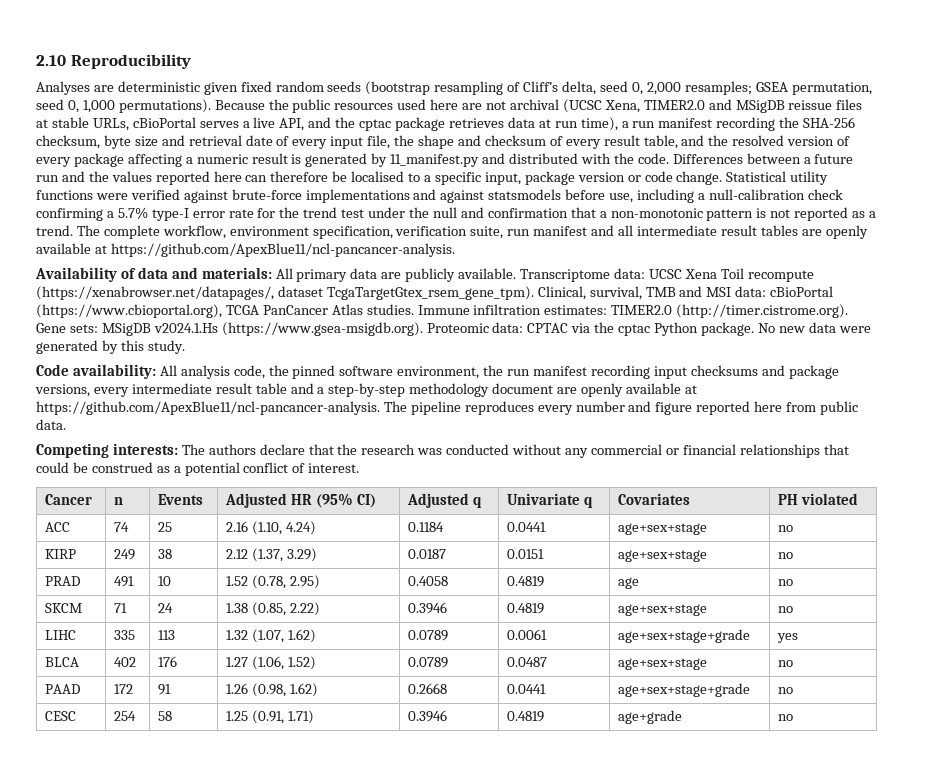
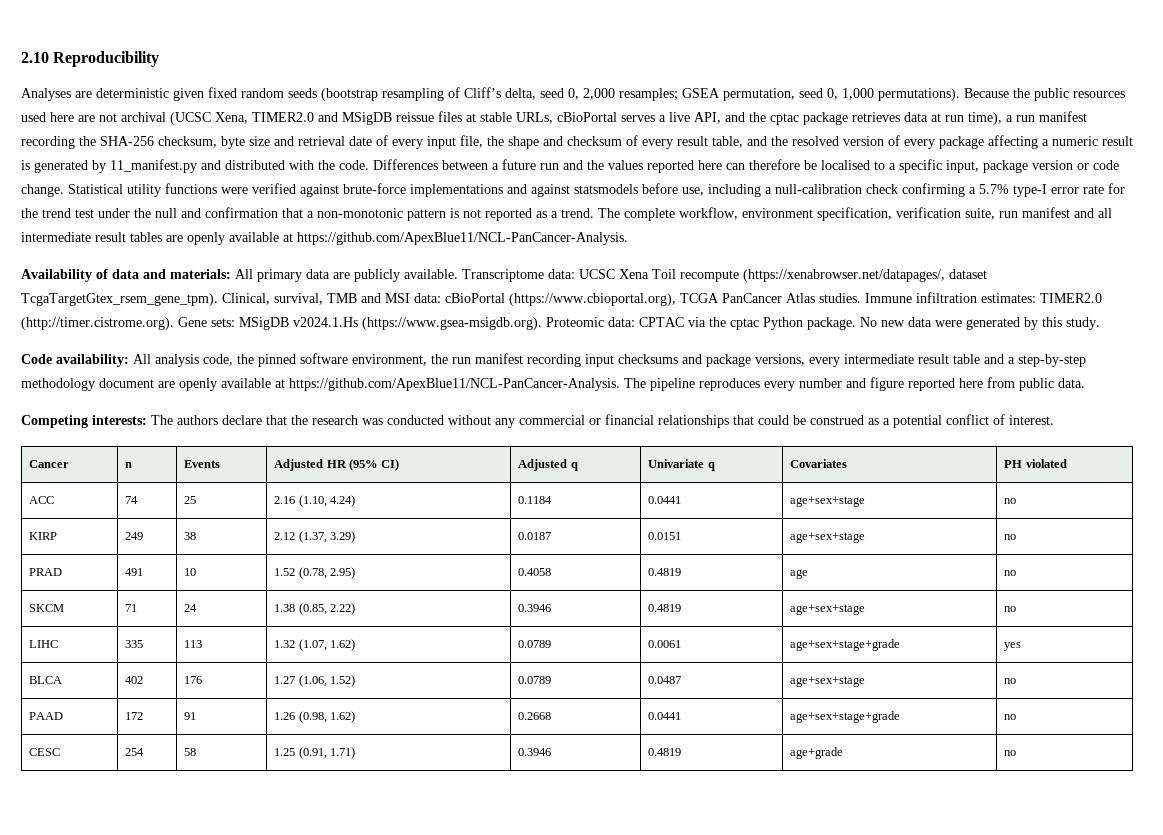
- The complete workflow, environment specification, verification suite, run manifest and all intermediate result tables are openly available at https://github.com/ApexBlue11/ncl-pancancer-analysis.
+ The complete workflow, environment specification, verification suite, run manifest and all intermediate result tables are openly available at https://github.com/ApexBlue11/NCL-PanCancer-Analysis.
- Code availability: All analysis code, the pinned software environment, the run manifest recording input checksums and package versions, every intermediate result table and a step-by-step methodology document are openly available at https://github.com/ApexBlue11/ncl-pancancer-analysis. The pipeline reproduces every number and figure reported here from public data.
+ Code availability: All analysis code, the pinned software environment, the run manifest recording input checksums and package versions, every intermediate result table and a step-by-step methodology document are openly available at https://github.com/ApexBlue11/NCL-PanCancer-Analysis. The pipeline reproduces every number and figure reported here from public data.

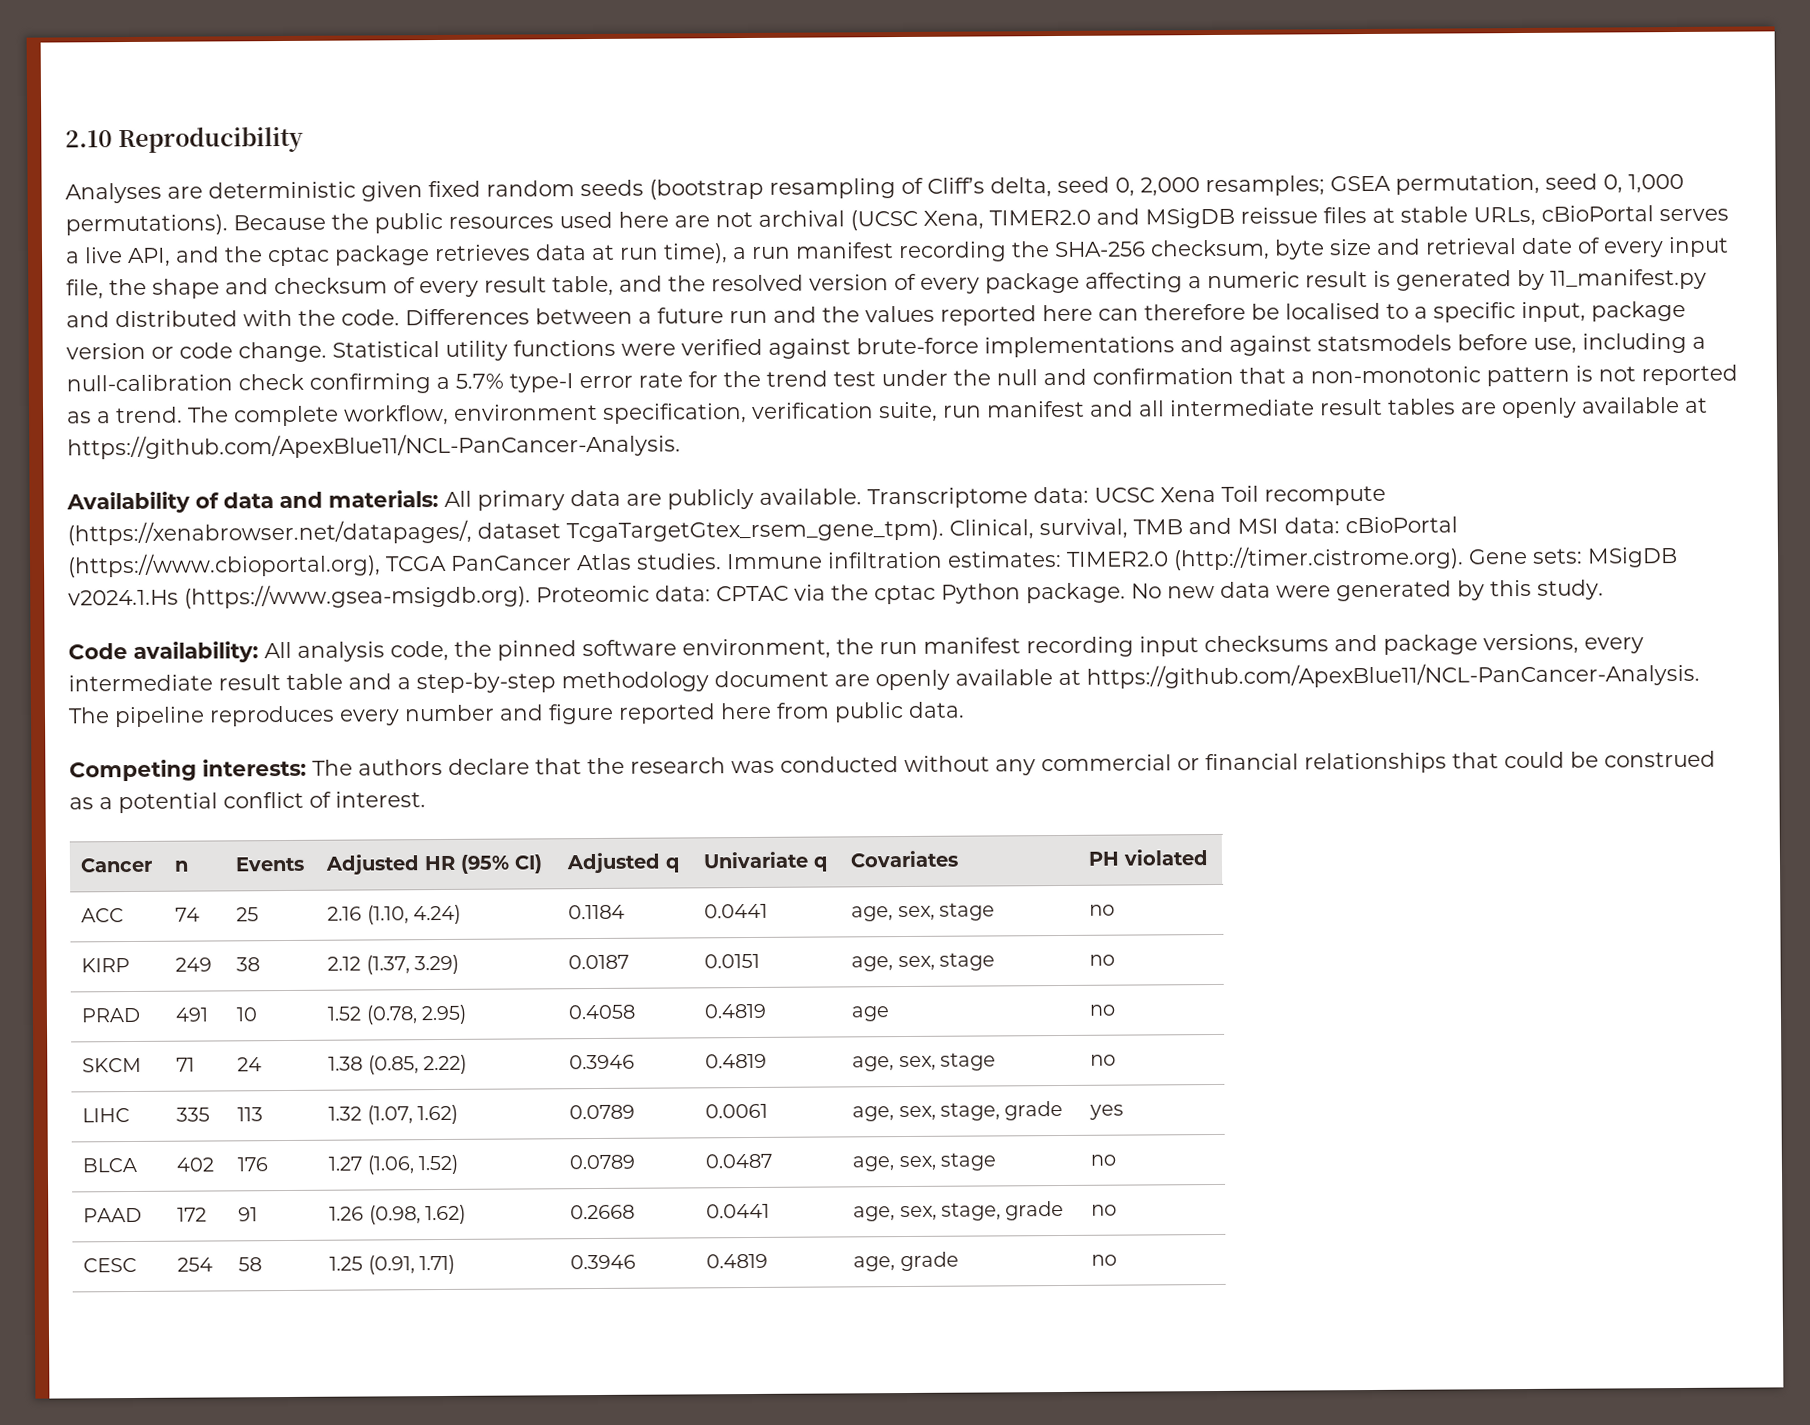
- ACC | 74 | 25 | 2.16 (1.10, 4.24) | 0.1184 | 0.0441 | age+sex+stage | no
+ ACC | 74 | 25 | 2.16 (1.10, 4.24) | 0.1184 | 0.0441 | age, sex, stage | no
- KIRP | 249 | 38 | 2.12 (1.37, 3.29) | 0.0187 | 0.0151 | age+sex+stage | no
+ KIRP | 249 | 38 | 2.12 (1.37, 3.29) | 0.0187 | 0.0151 | age, sex, stage | no
- SKCM | 71 | 24 | 1.38 (0.85, 2.22) | 0.3946 | 0.4819 | age+sex+stage | no
+ SKCM | 71 | 24 | 1.38 (0.85, 2.22) | 0.3946 | 0.4819 | age, sex, stage | no
- LIHC | 335 | 113 | 1.32 (1.07, 1.62) | 0.0789 | 0.0061 | age+sex+stage+grade | yes
+ LIHC | 335 | 113 | 1.32 (1.07, 1.62) | 0.0789 | 0.0061 | age, sex, stage, grade | yes
- BLCA | 402 | 176 | 1.27 (1.06, 1.52) | 0.0789 | 0.0487 | age+sex+stage | no
+ BLCA | 402 | 176 | 1.27 (1.06, 1.52) | 0.0789 | 0.0487 | age, sex, stage | no
- PAAD | 172 | 91 | 1.26 (0.98, 1.62) | 0.2668 | 0.0441 | age+sex+stage+grade | no
+ PAAD | 172 | 91 | 1.26 (0.98, 1.62) | 0.2668 | 0.0441 | age, sex, stage, grade | no
- CESC | 254 | 58 | 1.25 (0.91, 1.71) | 0.3946 | 0.4819 | age+grade | no
+ CESC | 254 | 58 | 1.25 (0.91, 1.71) | 0.3946 | 0.4819 | age, grade | no

